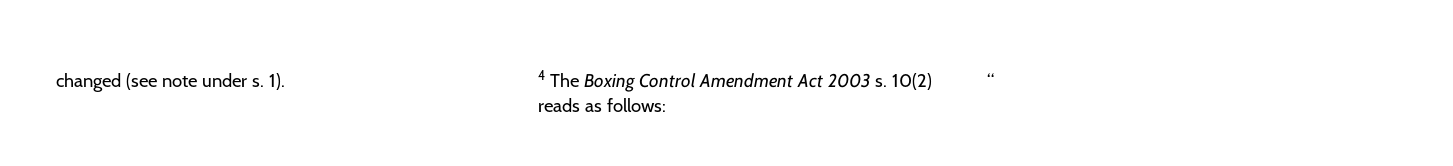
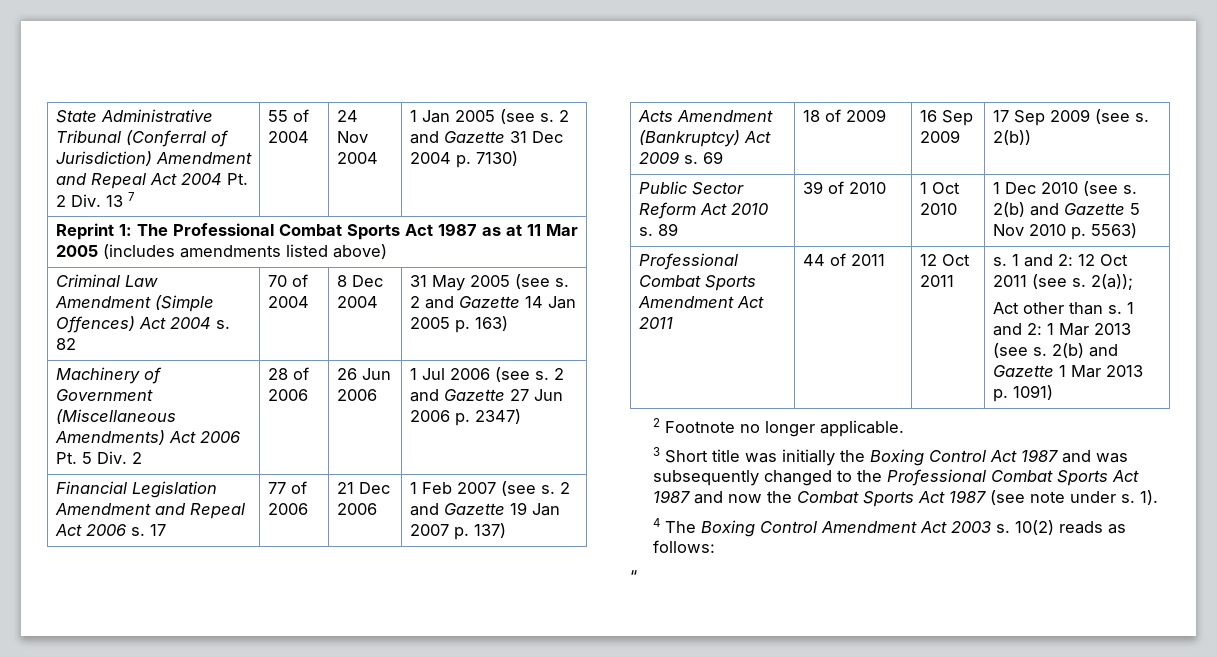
- changed (see note under s.
+ State Administrative Tribunal (Conferral of Jurisdiction) Amendment and Repeal Act 2004 Pt. 2 Div. 13 7 | 55 of 2004 | 24 Nov 2004 | 1 Jan 2005 (see s. 2 and Gazette 31 Dec 2004 p. 7130)
+ Reprint 1: The Professional Combat Sports Act 1987 as at 11 Mar 2005 (includes amendments listed above)
+ Criminal Law Amendment (Simple Offences) Act 2004 s. 82 | 70 of 2004 | 8 Dec 2004 | 31 May 2005 (see s. 2 and Gazette 14 Jan 2005 p. 163)
+ Machinery of Government (Miscellaneous Amendments) Act 2006 Pt. 5 Div. 2 | 28 of 2006 | 26 Jun 2006 | 1 Jul 2006 (see s. 2 and Gazette 27 Jun 2006 p. 2347)
+ Financial Legislation Amendment and Repeal Act 2006 s. 17 | 77 of 2006 | 21 Dec 2006 | 1 Feb 2007 (see s. 2 and Gazette 19 Jan 2007 p. 137)
+ Acts Amendment (Bankruptcy) Act 2009 s. 69 | 18 of 2009 | 16 Sep 2009 | 17 Sep 2009 (see s. 2(b))
+ Public Sector Reform Act 2010 s. 89 | 39 of 2010 | 1 Oct 2010 | 1 Dec 2010 (see s. 2(b) and Gazette 5 Nov 2010 p. 5563)
+ Professional Combat Sports Amendment Act 2011 | 44 of 2011 | 12 Oct 2011 | s. 1 and 2: 12 Oct 2011 (see s. 2(a));
+ Act other than s. 1 and 2: 1 Mar 2013 (see s. 2(b) and Gazette 1 Mar 2013 p. 1091)
+ 2 Footnote no longer applicable.
+ 3 Short title was initially the Boxing Control Act 1987 and was subsequently changed to the Professional Combat Sports Act 1987 and now the Combat Sports Act 1987 (see note under s.

